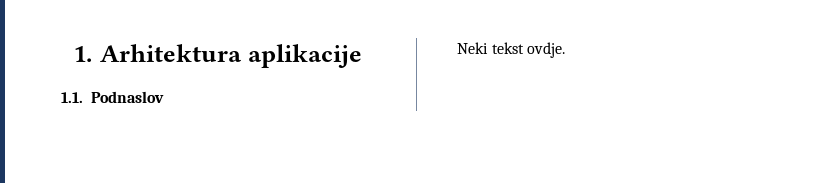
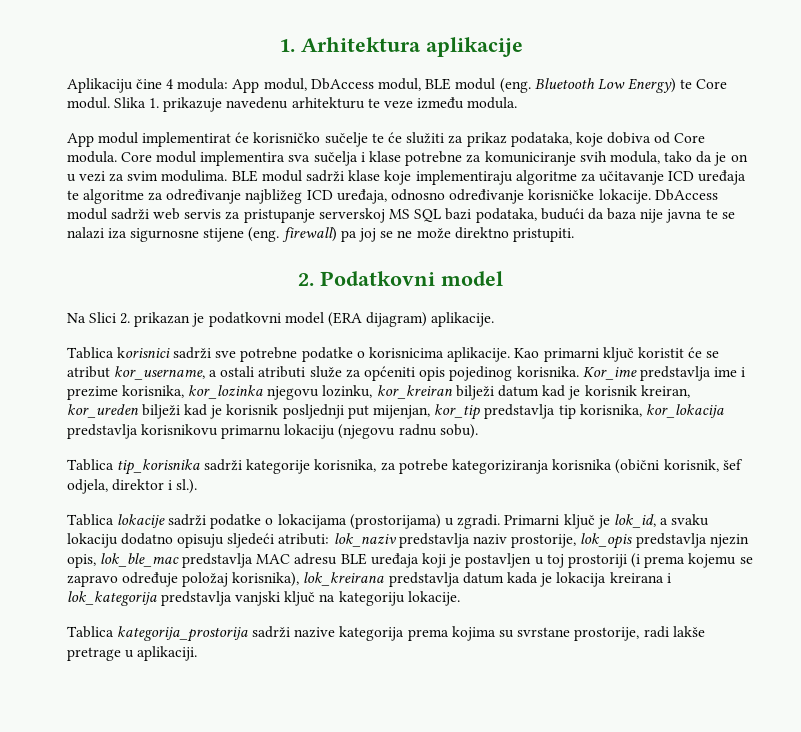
- 1.1. Podnaslov
- Neki tekst ovdje.
+ Aplikaciju čine 4 modula: App modul, DbAccess modul, BLE modul (eng. Bluetooth Low Energy) te Core modul. Slika 1. prikazuje navedenu arhitekturu te veze između modula.
+ App modul implementirat će korisničko sučelje te će služiti za prikaz podataka, koje dobiva od Core modula. Core modul implementira sva sučelja i klase potrebne za komuniciranje svih modula, tako da je on u vezi za svim modulima. BLE modul sadrži klase koje implementiraju algoritme za učitavanje ICD uređaja te algoritme za određivanje najbližeg ICD uređaja, odnosno određivanje korisničke lokacije. DbAccess modul sadrži web servis za pristupanje serverskoj MS SQL bazi podataka, budući da baza nije javna te se nalazi iza sigurnosne stijene (eng. firewall) pa joj se ne može direktno pristupiti.
+ 2. Podatkovni model
+ Na Slici 2. prikazan je podatkovni model (ERA dijagram) aplikacije.
+ Tablica korisnici sadrži sve potrebne podatke o korisnicima aplikacije. Kao primarni ključ koristit će se atribut kor_username, a ostali atributi služe za općeniti opis pojedinog korisnika. Kor_ime predstavlja ime i prezime korisnika, kor_lozinka njegovu lozinku, kor_kreiran bilježi datum kad je korisnik kreiran, kor_ureden bilježi kad je korisnik posljednji put mijenjan, kor_tip predstavlja tip korisnika, kor_lokacija predstavlja korisnikovu primarnu lokaciju (njegovu radnu sobu).
+ Tablica tip_korisnika sadrži kategorije korisnika, za potrebe kategoriziranja korisnika (obični korisnik, šef odjela, direktor i sl.).
+ Tablica lokacije sadrži podatke o lokacijama (prostorijama) u zgradi. Primarni ključ je lok_id, a svaku lokaciju dodatno opisuju sljedeći atributi: lok_naziv predstavlja naziv prostorije, lok_opis predstavlja njezin opis, lok_ble_mac predstavlja MAC adresu BLE uređaja koji je postavljen u toj prostoriji (i prema kojemu se zapravo određuje položaj korisnika), lok_kreirana predstavlja datum kada je lokacija kreirana i lok_kategorija predstavlja vanjski ključ na kategoriju lokacije.
+ Tablica kategorija_prostorija sadrži nazive kategorija prema kojima su svrstane prostorije, radi lakše pretrage u aplikaciji.

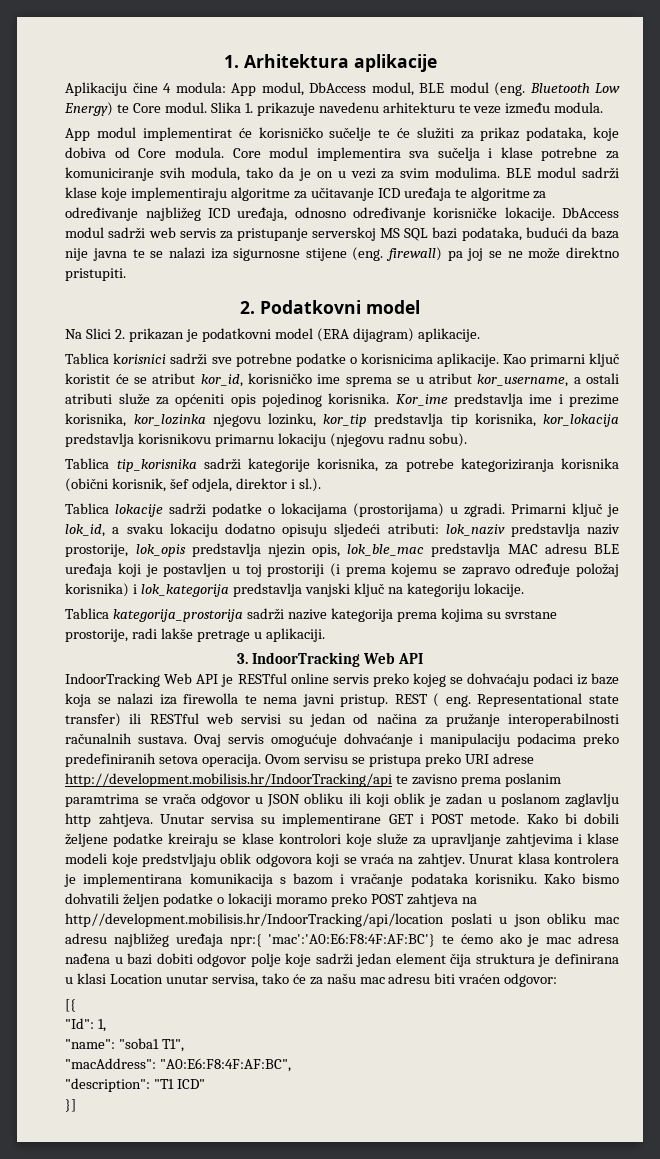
- Kao primarni ključ koristit će se atribut kor_username, a ostali atributi služe za općeniti opis pojedinog korisnika.
+ Kao primarni ključ koristit će se atribut kor_id, korisničko ime sprema se u atribut kor_username, a ostali atributi služe za općeniti opis pojedinog korisnika.
- Kor_ime predstavlja ime i prezime korisnika, kor_lozinka njegovu lozinku, kor_kreiran bilježi datum kad je korisnik kreiran, kor_ureden bilježi kad je korisnik posljednji put mijenjan, kor_tip predstavlja tip korisnika, kor_lokacija predstavlja korisnikovu primarnu lokaciju (njegovu radnu sobu).
+ Kor_ime predstavlja ime i prezime korisnika, kor_lozinka njegovu lozinku, kor_tip predstavlja tip korisnika, kor_lokacija predstavlja korisnikovu primarnu lokaciju (njegovu radnu sobu).
- Primarni ključ je lok_id, a svaku lokaciju dodatno opisuju sljedeći atributi: lok_naziv predstavlja naziv prostorije, lok_opis predstavlja njezin opis, lok_ble_mac predstavlja MAC adresu BLE uređaja koji je postavljen u toj prostoriji (i prema kojemu se zapravo određuje položaj korisnika), lok_kreirana predstavlja datum kada je lokacija kreirana i lok_kategorija predstavlja vanjski ključ na kategoriju lokacije.
+ Primarni ključ je lok_id, a svaku lokaciju dodatno opisuju sljedeći atributi: lok_naziv predstavlja naziv prostorije, lok_opis predstavlja njezin opis, lok_ble_mac predstavlja MAC adresu BLE uređaja koji je postavljen u toj prostoriji (i prema kojemu se zapravo određuje položaj korisnika) i lok_kategorija predstavlja vanjski ključ na kategoriju lokacije.
+ 3. IndoorTracking Web API
+ IndoorTracking Web API je RESTful online servis preko kojeg se dohvaćaju podaci iz baze koja se nalazi iza firewolla te nema javni pristup. REST ( eng. Representational state transfer) ili RESTful web servisi su jedan od načina za pružanje interoperabilnosti računalnih sustava. Ovaj servis omogućuje dohvaćanje i manipulaciju podacima preko predefiniranih setova operacija. Ovom servisu se pristupa preko URI adrese http://development.mobilisis.hr/IndoorTracking/api te zavisno prema poslanim paramtrima se vrača odgovor u JSON obliku ili koji oblik je zadan u poslanom zaglavlju http zahtjeva. Unutar servisa su implementirane GET i POST metode. Kako bi dobili željene podatke kreiraju se klase kontrolori koje služe za upravljanje zahtjevima i klase modeli koje predstvljaju oblik odgovora koji se vraća na zahtjev. Unurat klasa kontrolera je implementirana komunikacija s bazom i vračanje podataka korisniku. Kako bismo dohvatili željen podatke o lokaciji moramo preko POST zahtjeva na http//development.mobilisis.hr/IndoorTracking/api/location poslati u json obliku mac adresu najbližeg uređaja npr:{ 'mac':'A0:E6:F8:4F:AF:BC'} te ćemo ako je mac adresa nađena u bazi dobiti odgovor polje koje sadrži jedan element čija struktura je definirana u klasi Location unutar servisa, tako će za našu mac adresu biti vraćen odgovor:
+ [{
+ "Id": 1,
+ "name": "soba1 T1",
+ "macAddress": "A0:E6:F8:4F:AF:BC",
+ "description": "T1 ICD"
+ }]

